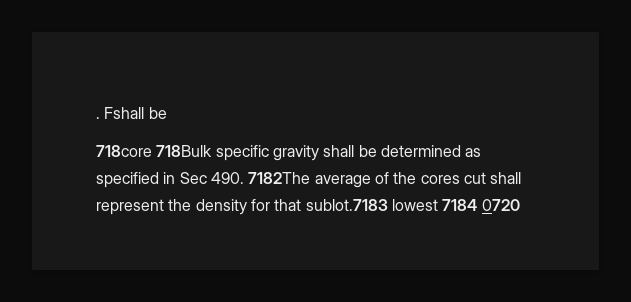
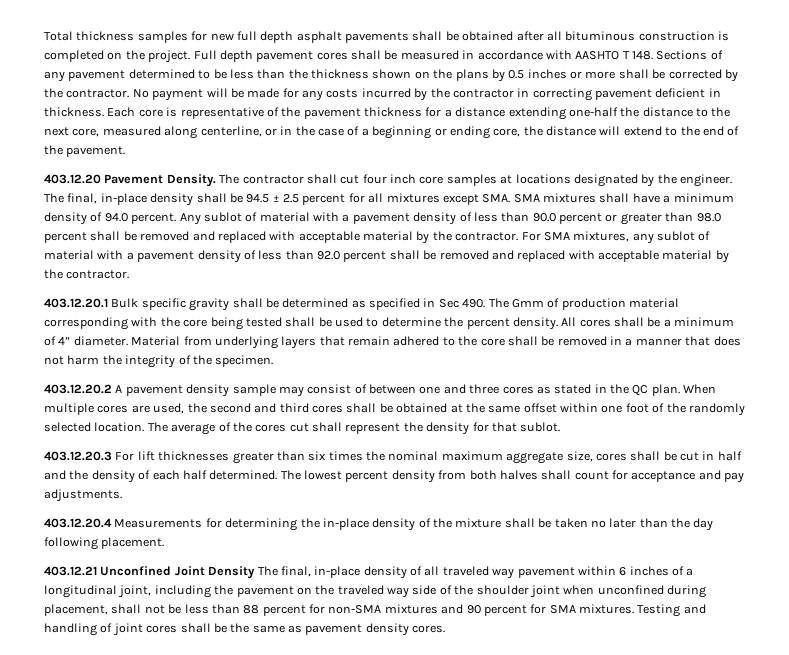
- . Fshall be
- 718core 718Bulk specific gravity shall be determined as specified in Sec 490. 7182The average of the cores cut shall represent the density for that sublot.7183 lowest 7184 0720
+ Total thickness samples for new full depth asphalt pavements shall be obtained after all bituminous construction is completed on the project. Full depth pavement cores shall be measured in accordance with AASHTO T 148. Sections of any pavement determined to be less than the thickness shown on the plans by 0.5 inches or more shall be corrected by the contractor. No payment will be made for any costs incurred by the contractor in correcting pavement deficient in thickness. Each core is representative of the pavement thickness for a distance extending one-half the distance to the next core, measured along centerline, or in the case of a beginning or ending core, the distance will extend to the end of the pavement.
+ 403.12.20 Pavement Density. The contractor shall cut four inch core samples at locations designated by the engineer. The final, in-place density shall be 94.5 ± 2.5 percent for all mixtures except SMA. SMA mixtures shall have a minimum density of 94.0 percent. Any sublot of material with a pavement density of less than 90.0 percent or greater than 98.0 percent shall be removed and replaced with acceptable material by the contractor. For SMA mixtures, any sublot of material with a pavement density of less than 92.0 percent shall be removed and replaced with acceptable material by the contractor.
+ 403.12.20.1 Bulk specific gravity shall be determined as specified in Sec 490. The Gmm of production material corresponding with the core being tested shall be used to determine the percent density. All cores shall be a minimum of 4” diameter. Material from underlying layers that remain adhered to the core shall be removed in a manner that does not harm the integrity of the specimen.
+ 403.12.20.2 A pavement density sample may consist of between one and three cores as stated in the QC plan. When multiple cores are used, the second and third cores shall be obtained at the same offset within one foot of the randomly selected location. The average of the cores cut shall represent the density for that sublot.
+ 403.12.20.3 For lift thicknesses greater than six times the nominal maximum aggregate size, cores shall be cut in half and the density of each half determined. The lowest percent density from both halves shall count for acceptance and pay adjustments.
+ 403.12.20.4 Measurements for determining the in-place density of the mixture shall be taken no later than the day following placement.
+ 403.12.21 Unconfined Joint Density The final, in-place density of all traveled way pavement within 6 inches of a longitudinal joint, including the pavement on the traveled way side of the shoulder joint when unconfined during placement, shall not be less than 88 percent for non-SMA mixtures and 90 percent for SMA mixtures. Testing and handling of joint cores shall be the same as pavement density cores.

